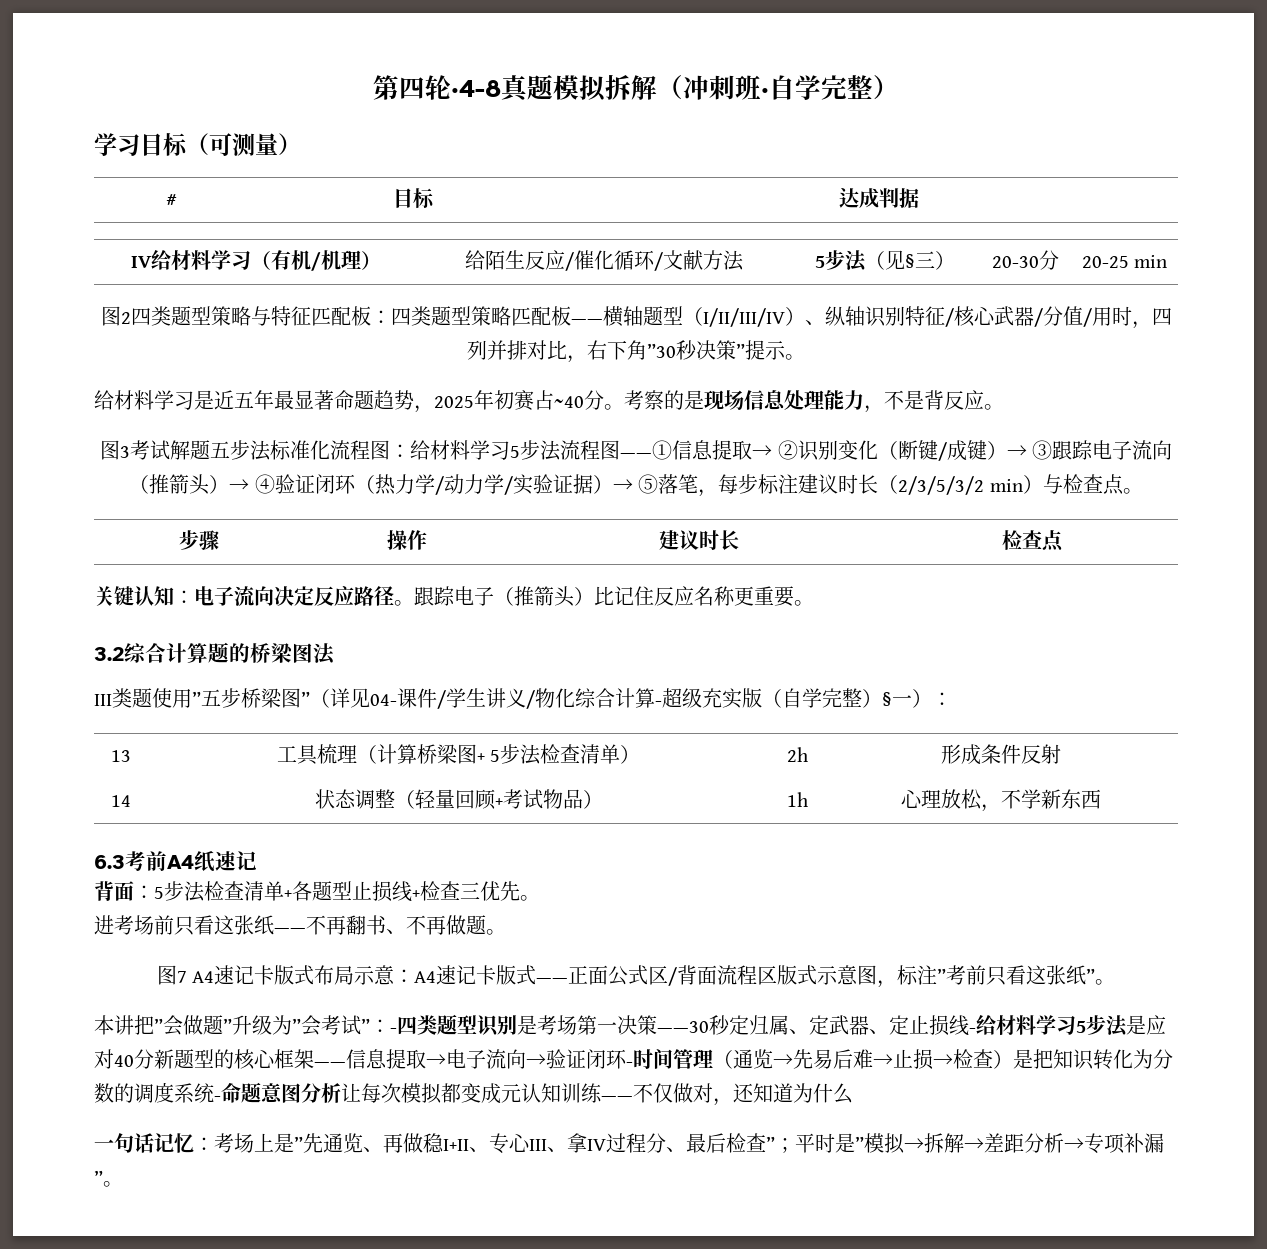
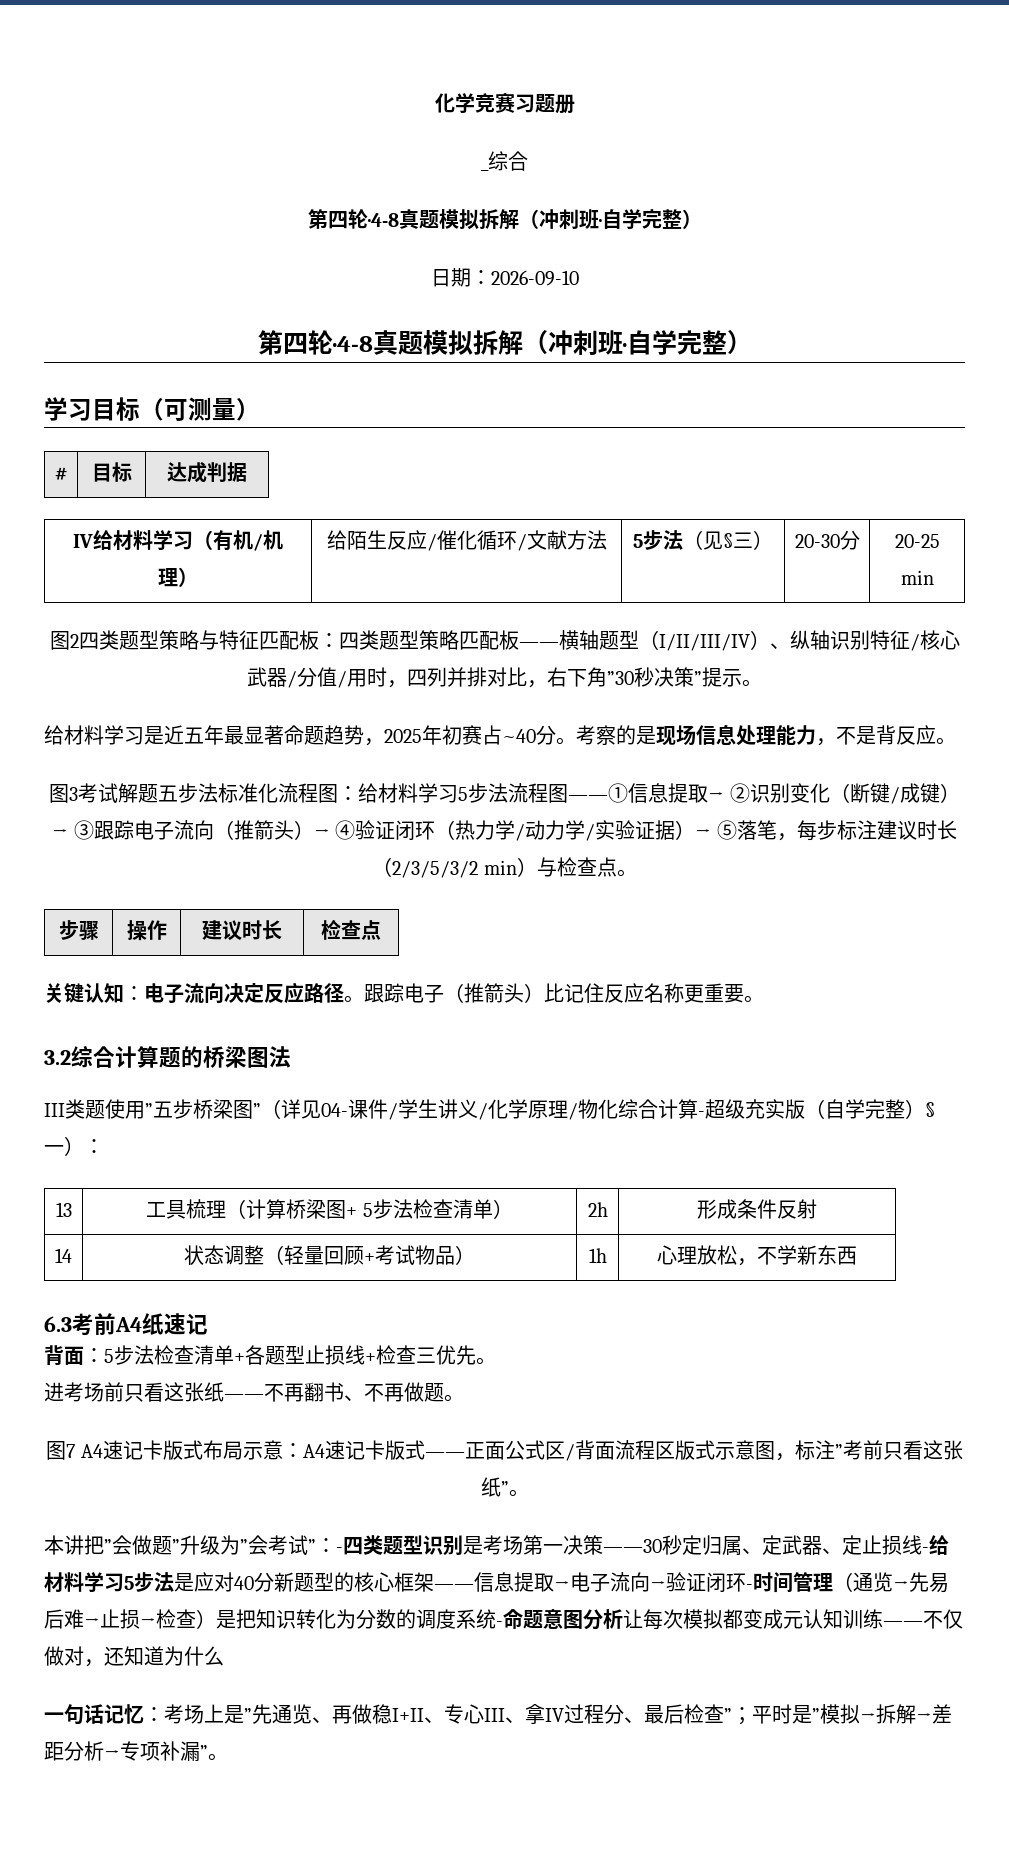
+ 化学竞赛习题册
+ _综合
+ 第四轮·4-8真题模拟拆解（冲刺班·自学完整）
+ 日期：2026-09-10
- III类题使用”五步桥梁图”（详见04-课件/学生讲义/物化综合计算-超级充实版（自学完整）§一）：
+ III类题使用”五步桥梁图”（详见04-课件/学生讲义/化学原理/物化综合计算-超级充实版（自学完整）§一）：

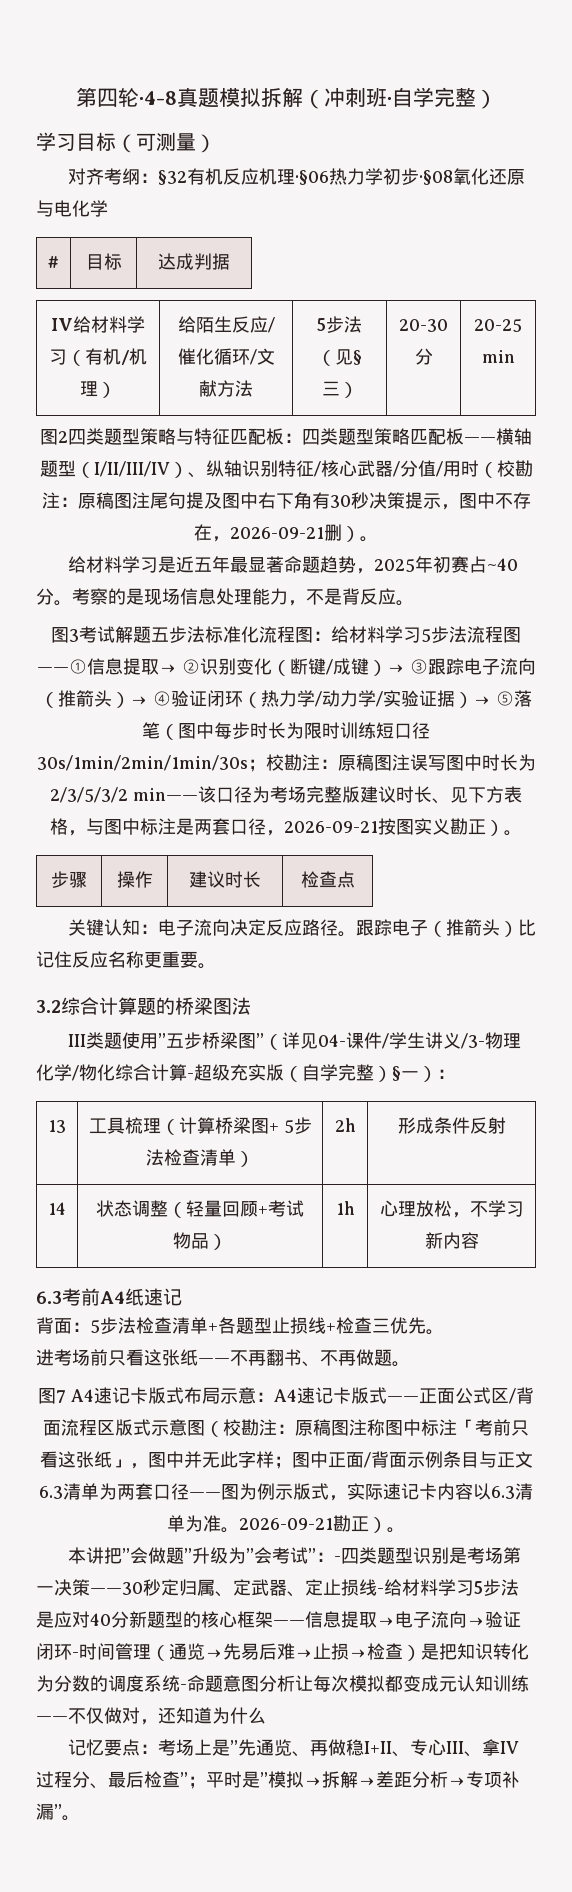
- 化学竞赛习题册
- _综合
- 第四轮·4-8真题模拟拆解（冲刺班·自学完整）
- 日期：2026-09-10
+ 对齐考纲：§32有机反应机理·§06热力学初步·§08氧化还原与电化学
- 图2四类题型策略与特征匹配板：四类题型策略匹配板——横轴题型（I/II/III/IV）、纵轴识别特征/核心武器/分值/用时，四列并排对比，右下角”30秒决策”提示。
+ 图2四类题型策略与特征匹配板：四类题型策略匹配板——横轴题型（I/II/III/IV）、纵轴识别特征/核心武器/分值/用时（校勘注：原稿图注尾句提及图中右下角有30秒决策提示，图中不存在，2026-09-21删）。
- 图3考试解题五步法标准化流程图：给材料学习5步法流程图——①信息提取→ ②识别变化（断键/成键）→ ③跟踪电子流向（推箭头）→ ④验证闭环（热力学/动力学/实验证据）→ ⑤落笔，每步标注建议时长（2/3/5/3/2 min）与检查点。
+ 图3考试解题五步法标准化流程图：给材料学习5步法流程图——①信息提取→ ②识别变化（断键/成键）→ ③跟踪电子流向（推箭头）→ ④验证闭环（热力学/动力学/实验证据）→ ⑤落笔（图中每步时长为限时训练短口径30s/1min/2min/1min/30s；校勘注：原稿图注误写图中时长为2/3/5/3/2 min——该口径为考场完整版建议时长、见下方表格，与图中标注是两套口径，2026-09-21按图实义勘正）。
- III类题使用”五步桥梁图”（详见04-课件/学生讲义/化学原理/物化综合计算-超级充实版（自学完整）§一）：
+ III类题使用”五步桥梁图”（详见04-课件/学生讲义/3-物理化学/物化综合计算-超级充实版（自学完整）§一）：
- 14 | 状态调整（轻量回顾+考试物品） | 1h | 心理放松，不学新东西
+ 14 | 状态调整（轻量回顾+考试物品） | 1h | 心理放松，不学习新内容
- 图7 A4速记卡版式布局示意：A4速记卡版式——正面公式区/背面流程区版式示意图，标注”考前只看这张纸”。
+ 图7 A4速记卡版式布局示意：A4速记卡版式——正面公式区/背面流程区版式示意图（校勘注：原稿图注称图中标注「考前只看这张纸」，图中并无此字样；图中正面/背面示例条目与正文6.3清单为两套口径——图为例示版式，实际速记卡内容以6.3清单为准。2026-09-21勘正）。
- 一句话记忆：考场上是”先通览、再做稳I+II、专心III、拿IV过程分、最后检查”；平时是”模拟→拆解→差距分析→专项补漏”。
+ 记忆要点：考场上是”先通览、再做稳I+II、专心III、拿IV过程分、最后检查”；平时是”模拟→拆解→差距分析→专项补漏”。

